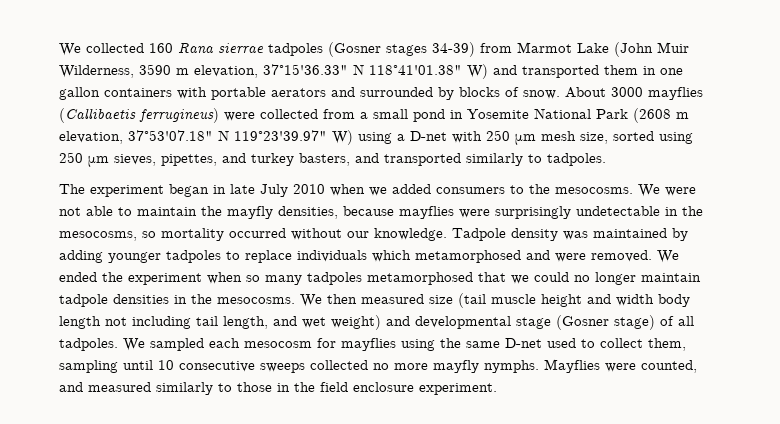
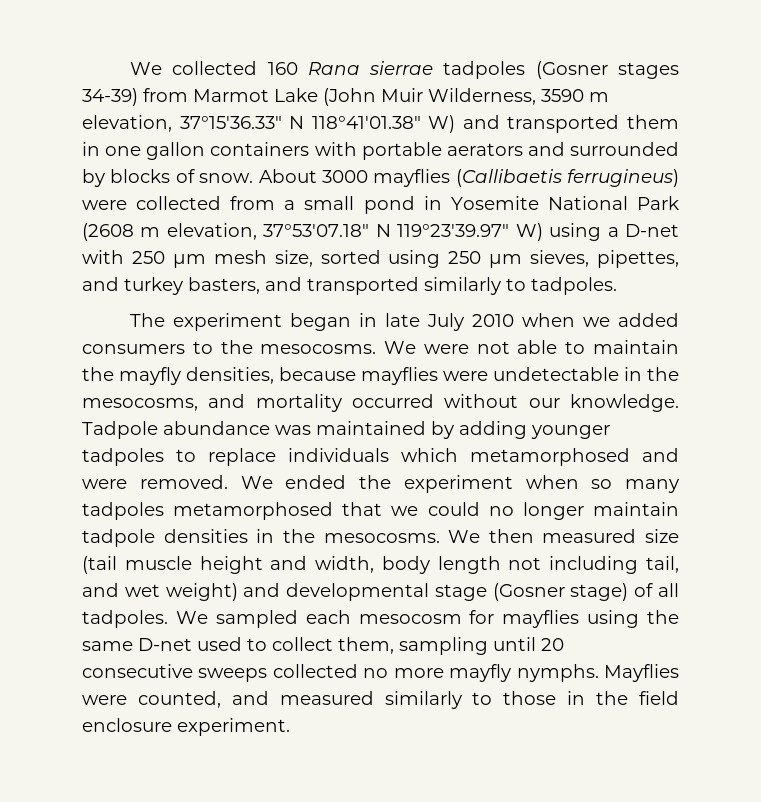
- We were not able to maintain the mayfly densities, because mayflies were surprisingly undetectable in the mesocosms, so mortality occurred without our knowledge.
+ We were not able to maintain the mayfly densities, because mayflies were undetectable in the mesocosms, and mortality occurred without our knowledge.
- Tadpole density was maintained by adding younger tadpoles to replace individuals which metamorphosed and were removed.
+ Tadpole abundance was maintained by adding younger tadpoles to replace individuals which metamorphosed and were removed.
- We then measured size (tail muscle height and width body length not including tail length, and wet weight) and developmental stage (Gosner stage) of all tadpoles.
+ We then measured size (tail muscle height and width, body length not including tail, and wet weight) and developmental stage (Gosner stage) of all tadpoles.
- We sampled each mesocosm for mayflies using the same D-net used to collect them, sampling until 10 consecutive sweeps collected no more mayfly nymphs.
+ We sampled each mesocosm for mayflies using the same D-net used to collect them, sampling until 20 consecutive sweeps collected no more mayfly nymphs.

